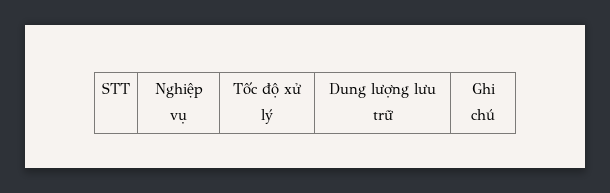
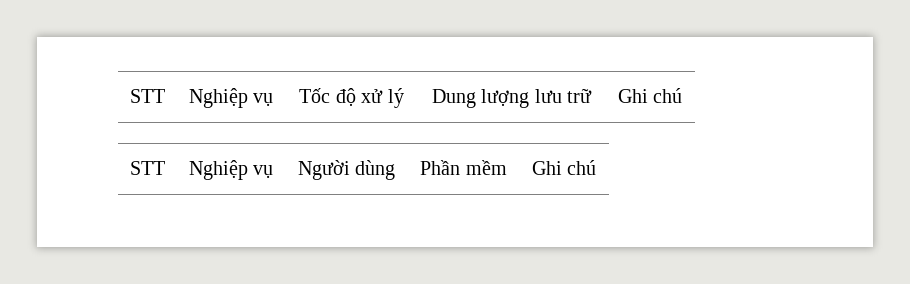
+ STT | Nghiệp vụ | Người dùng | Phần mềm | Ghi chú

